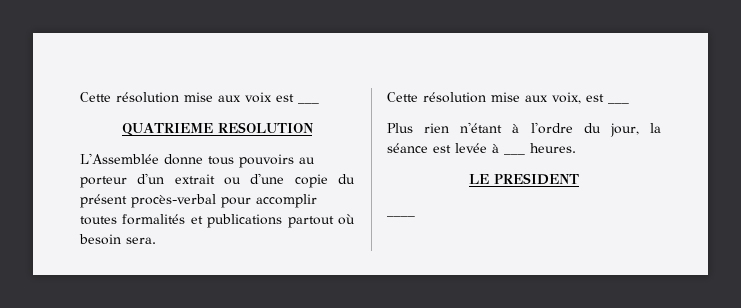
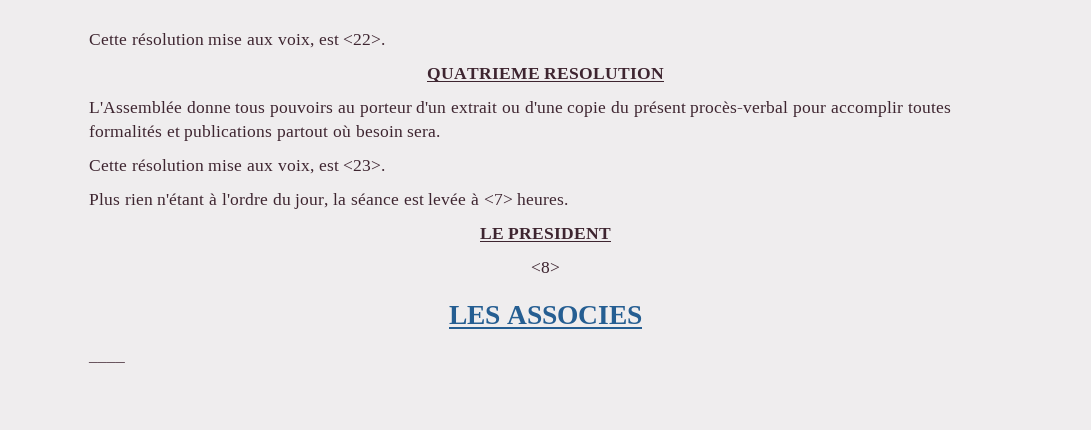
- Cette résolution mise aux voix est ___
+ Cette résolution mise aux voix, est <22>.
- Cette résolution mise aux voix, est ___
+ Cette résolution mise aux voix, est <23>.
- Plus rien n'étant à l'ordre du jour, la séance est levée à ___ heures.
+ Plus rien n'étant à l'ordre du jour, la séance est levée à <7> heures.
+ <8>
+ LES ASSOCIES

